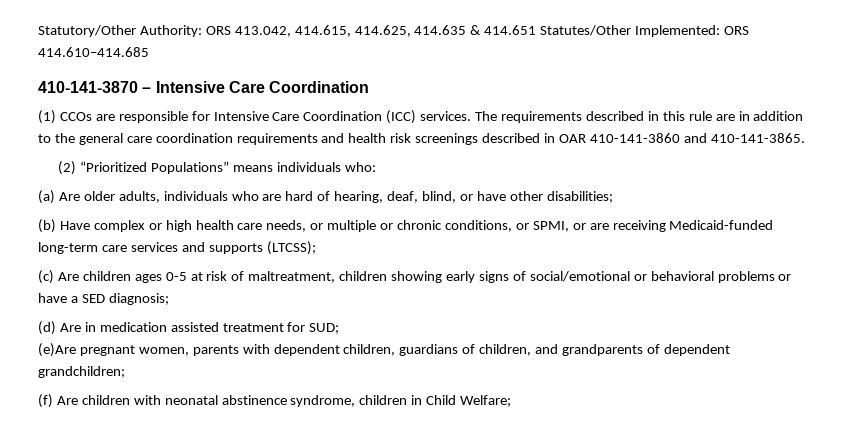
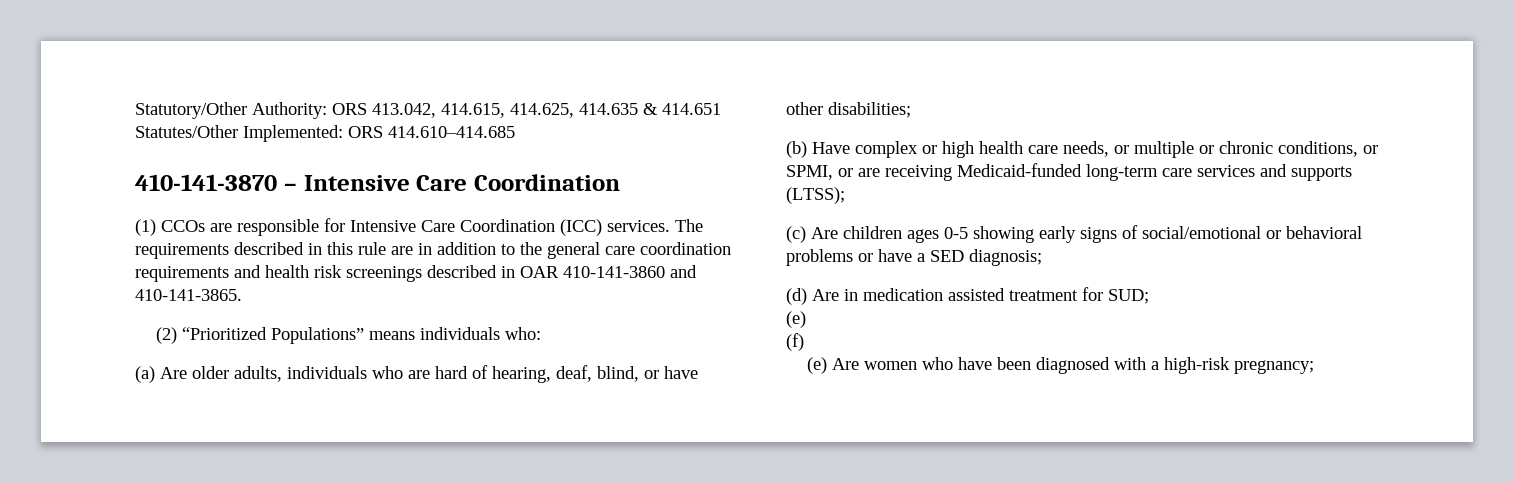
- (b) Have complex or high health care needs, or multiple or chronic conditions, or SPMI, or are receiving Medicaid-funded long-term care services and supports (LTCSS);
+ (b) Have complex or high health care needs, or multiple or chronic conditions, or SPMI, or are receiving Medicaid-funded long-term care services and supports (LTSS);
- (c) Are children ages 0-5 at risk of maltreatment, children showing early signs of social/emotional or behavioral problems or have a SED diagnosis;
+ (c) Are children ages 0-5 showing early signs of social/emotional or behavioral problems or have a SED diagnosis;
  (d) Are in medication assisted treatment for SUD;
- (e)Are pregnant women, parents with dependent children, guardians of children, and grandparents of dependent grandchildren;
- (f) Are children with neonatal abstinence syndrome, children in Child Welfare;
+ (e)
+ (f)
+ (e) Are women who have been diagnosed with a high-risk pregnancy;

